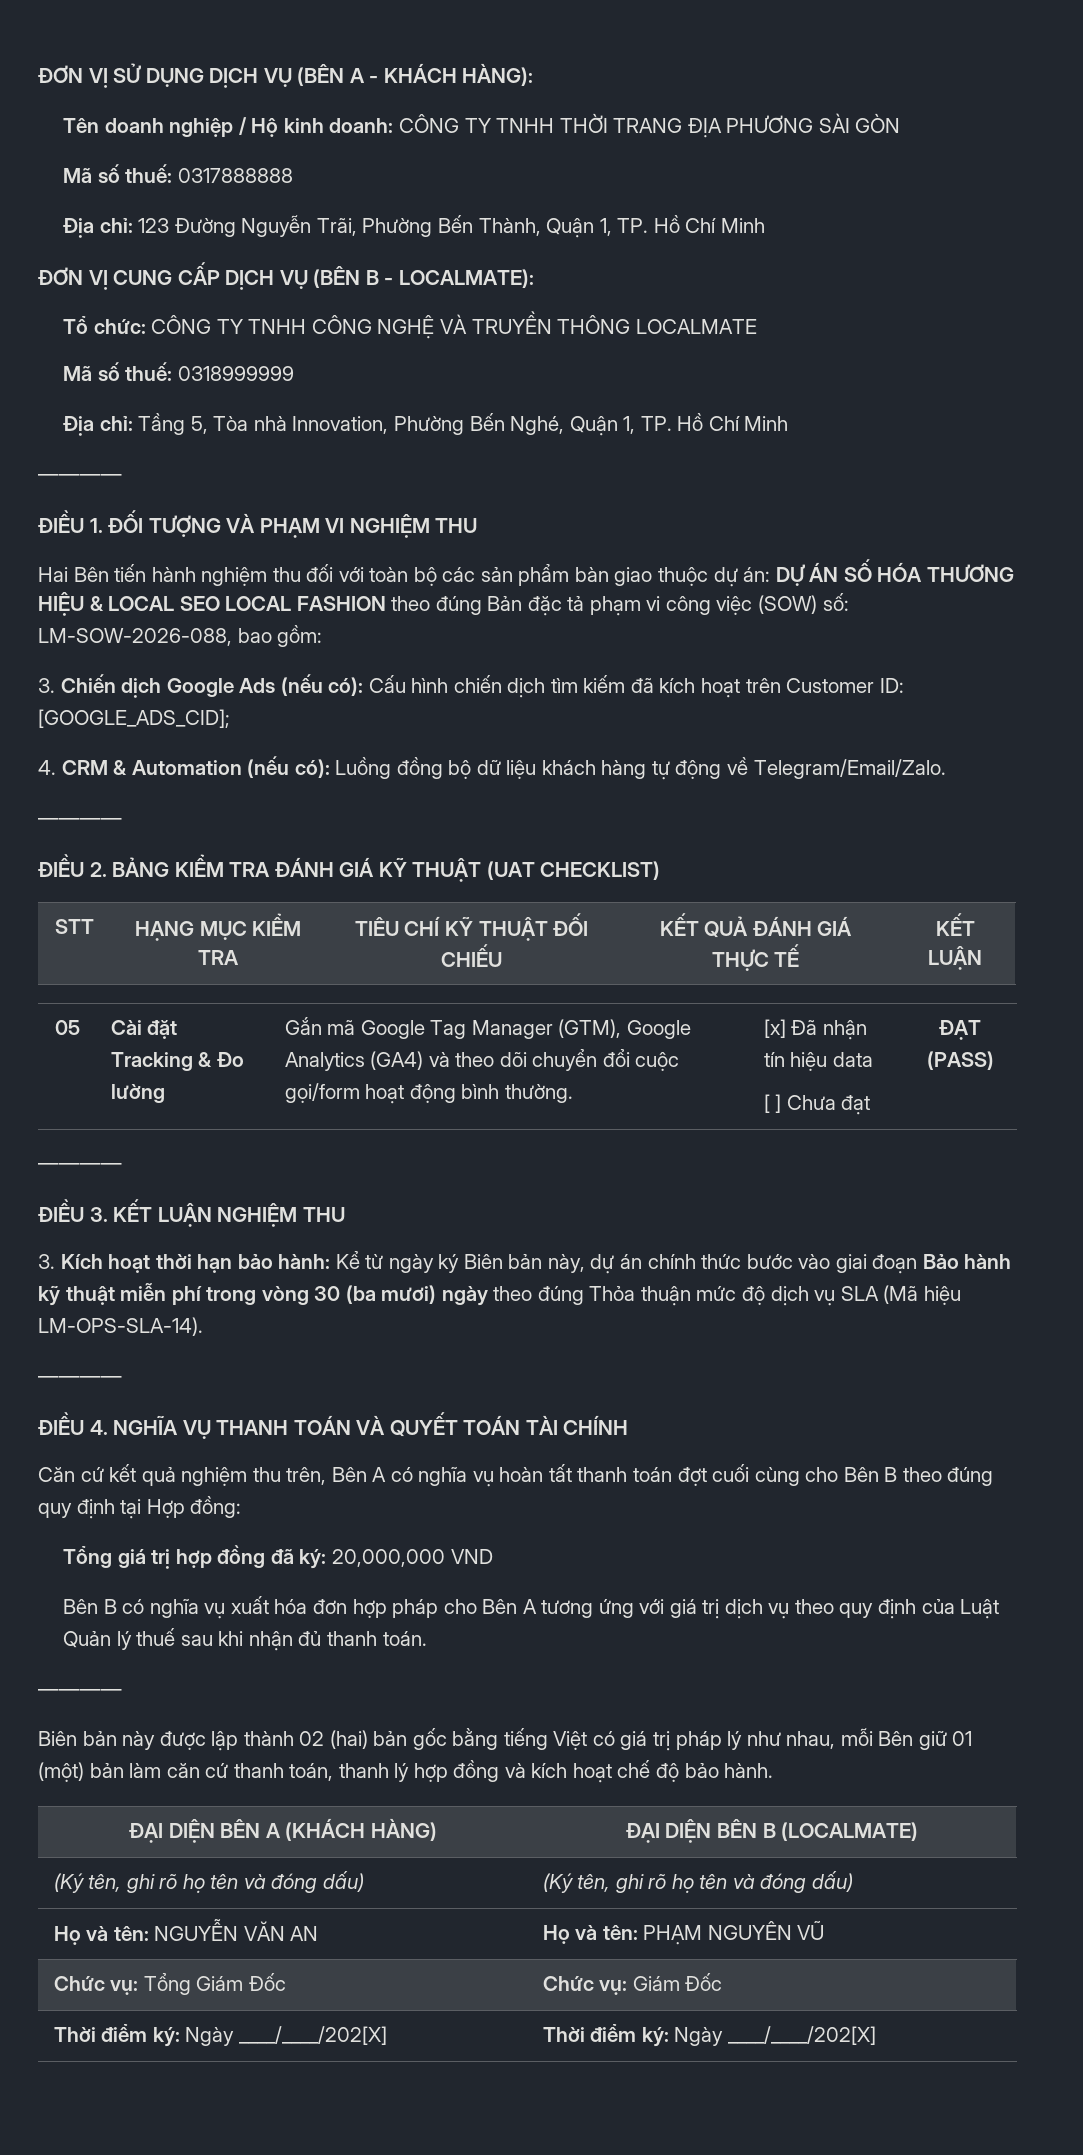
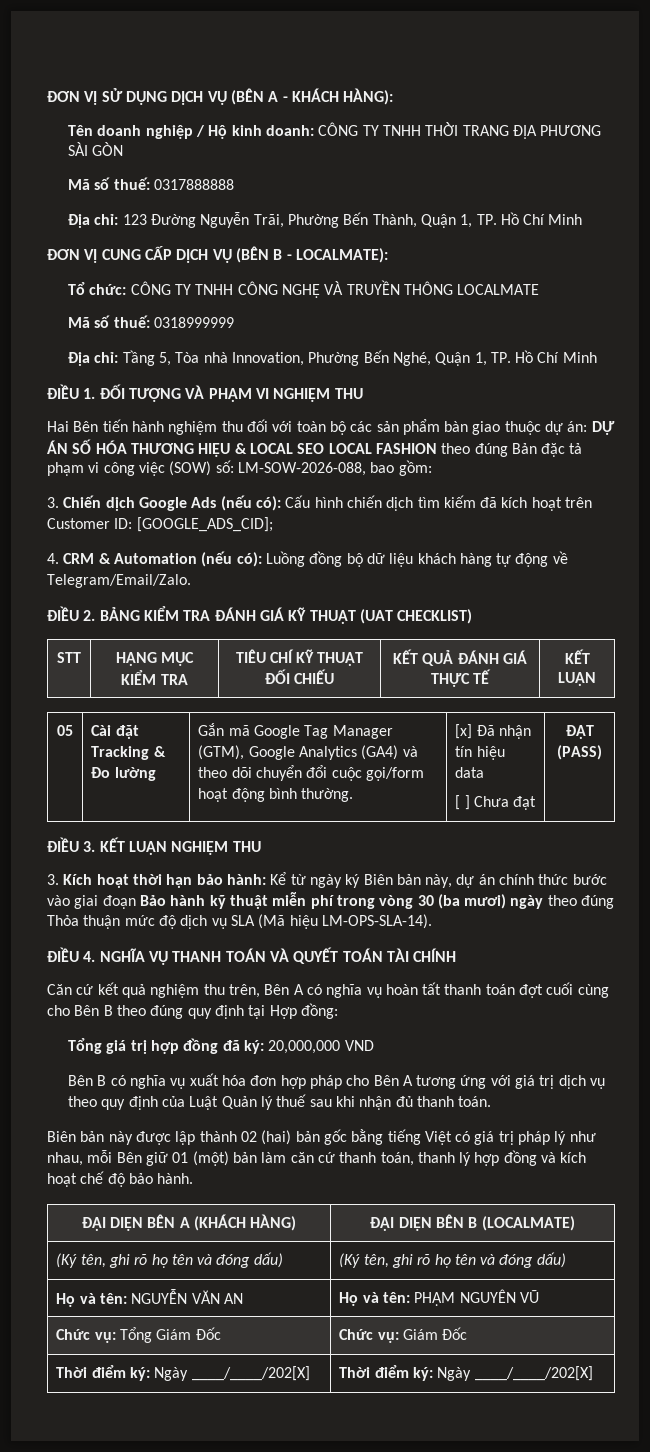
  Địa chỉ: Tầng 5, Tòa nhà Innovation, Phường Bến Nghé, Quận 1, TP. Hồ Chí Minh
- ――――
  4. CRM & Automation (nếu có): Luồng đồng bộ dữ liệu khách hàng tự động về Telegram/Email/Zalo.
- ――――
  05 | Cài đặt Tracking & Đo lường | Gắn mã Google Tag Manager (GTM), Google Analytics (GA4) và theo dõi chuyển đổi cuộc gọi/form hoạt động bình thường. | [x] Đã nhận tín hiệu data
  [ ] Chưa đạt | ĐẠT (PASS)
- ――――
  3. Kích hoạt thời hạn bảo hành: Kể từ ngày ký Biên bản này, dự án chính thức bước vào giai đoạn Bảo hành kỹ thuật miễn phí trong vòng 30 (ba mươi) ngày theo đúng Thỏa thuận mức độ dịch vụ SLA (Mã hiệu LM-OPS-SLA-14).
- ――――
  Bên B có nghĩa vụ xuất hóa đơn hợp pháp cho Bên A tương ứng với giá trị dịch vụ theo quy định của Luật Quản lý thuế sau khi nhận đủ thanh toán.
- ――――

